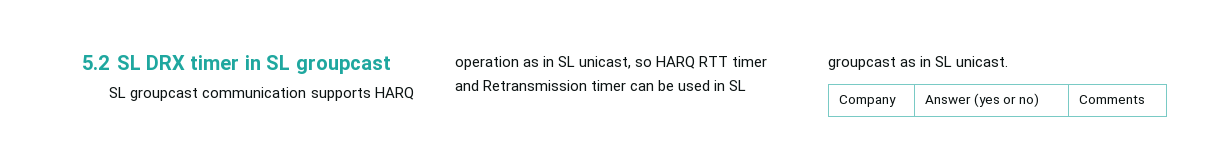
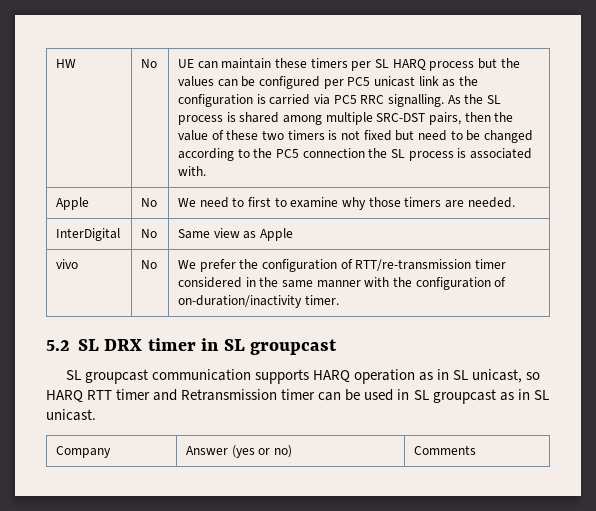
+ HW | No | UE can maintain these timers per SL HARQ process but the values can be configured per PC5 unicast link as the configuration is carried via PC5 RRC signalling. As the SL process is shared among multiple SRC-DST pairs, then the value of these two timers is not fixed but need to be changed according to the PC5 connection the SL process is associated with.
+ Apple | No | We need to first to examine why those timers are needed.
+ InterDigital | No | Same view as Apple
+ vivo | No | We prefer the configuration of RTT/re-transmission timer considered in the same manner with the configuration of on-duration/inactivity timer.

